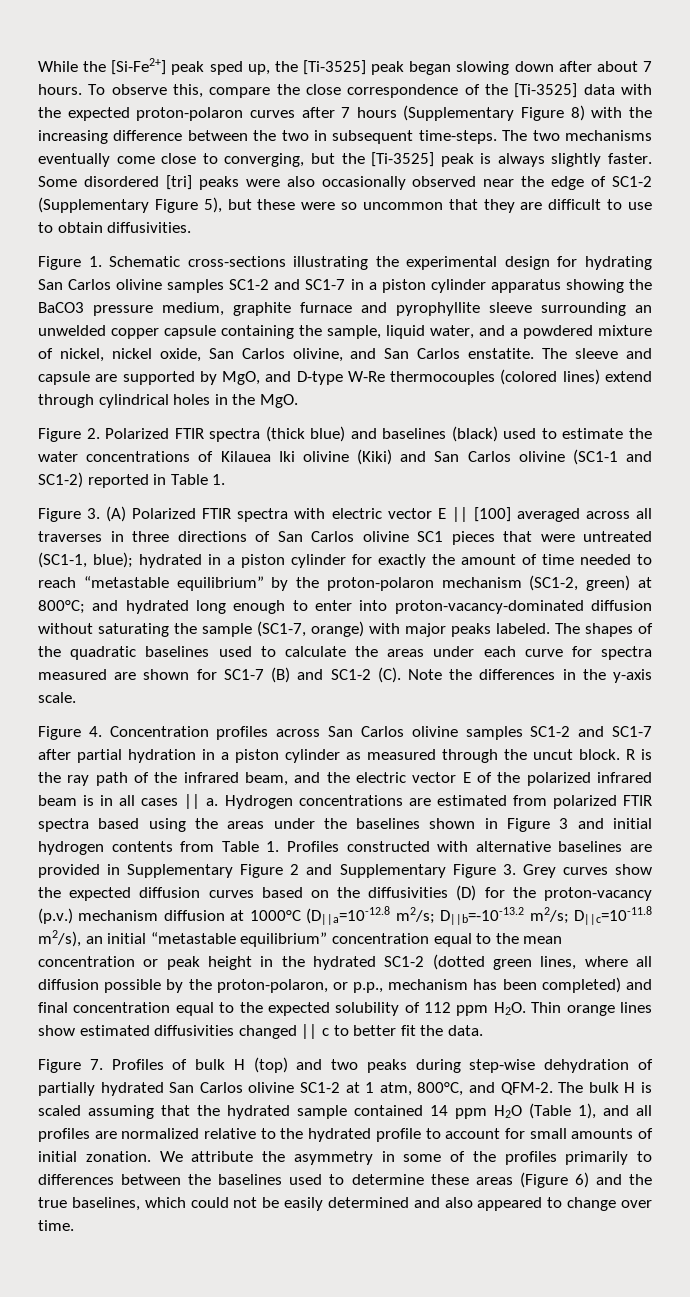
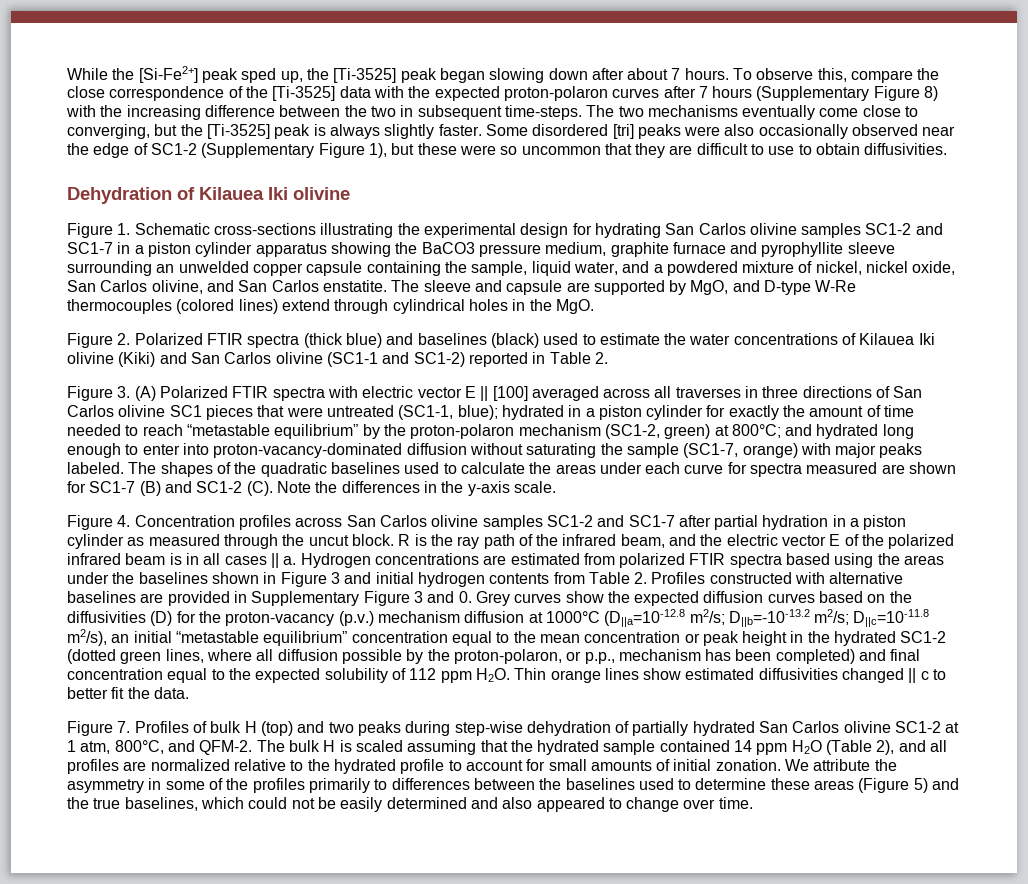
- Some disordered [tri] peaks were also occasionally observed near the edge of SC1-2 (Supplementary Figure 5), but these were so uncommon that they are difficult to use to obtain diffusivities.
+ Some disordered [tri] peaks were also occasionally observed near the edge of SC1-2 (Supplementary Figure 1), but these were so uncommon that they are difficult to use to obtain diffusivities.
+ Dehydration of Kilauea Iki olivine
- Figure 2. Polarized FTIR spectra (thick blue) and baselines (black) used to estimate the water concentrations of Kilauea Iki olivine (Kiki) and San Carlos olivine (SC1-1 and SC1-2) reported in Table 1.
+ Figure 2. Polarized FTIR spectra (thick blue) and baselines (black) used to estimate the water concentrations of Kilauea Iki olivine (Kiki) and San Carlos olivine (SC1-1 and SC1-2) reported in Table 2.
- Hydrogen concentrations are estimated from polarized FTIR spectra based using the areas under the baselines shown in Figure 3 and initial hydrogen contents from Table 1. Profiles constructed with alternative baselines are provided in Supplementary Figure 2 and Supplementary Figure 3. Grey curves show the expected diffusion curves based on the diffusivities (D) for the proton-vacancy (p.v.) mechanism diffusion at 1000°C (D||a=10-12.8 m2/s;
+ Hydrogen concentrations are estimated from polarized FTIR spectra based using the areas under the baselines shown in Figure 3 and initial hydrogen contents from Table 2. Profiles constructed with alternative baselines are provided in Supplementary Figure 3 and 0. Grey curves show the expected diffusion curves based on the diffusivities (D) for the proton-vacancy (p.v.) mechanism diffusion at 1000°C (D||a=10-12.8 m2/s;
- The bulk H is scaled assuming that the hydrated sample contained 14 ppm H2O (Table 1), and all profiles are normalized relative to the hydrated profile to account for small amounts of initial zonation.
+ The bulk H is scaled assuming that the hydrated sample contained 14 ppm H2O (Table 2), and all profiles are normalized relative to the hydrated profile to account for small amounts of initial zonation.
- We attribute the asymmetry in some of the profiles primarily to differences between the baselines used to determine these areas (Figure 6) and the true baselines, which could not be easily determined and also appeared to change over time.
+ We attribute the asymmetry in some of the profiles primarily to differences between the baselines used to determine these areas (Figure 5) and the true baselines, which could not be easily determined and also appeared to change over time.

